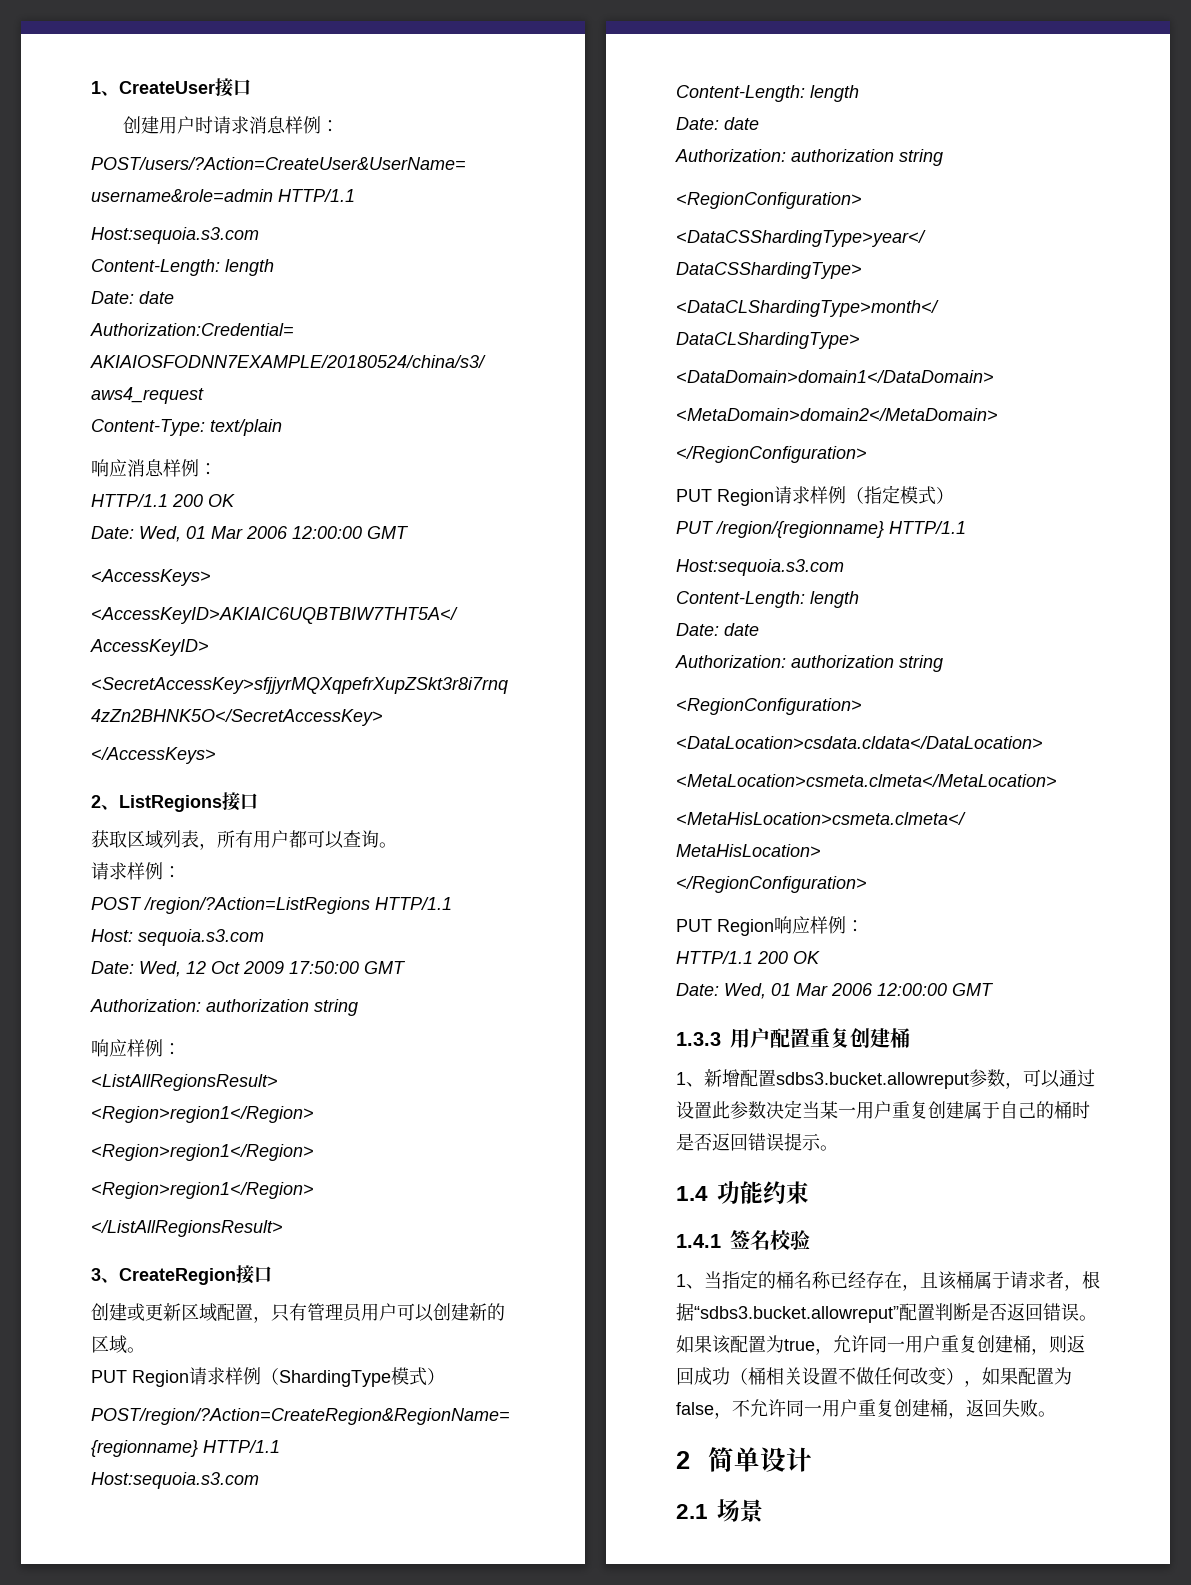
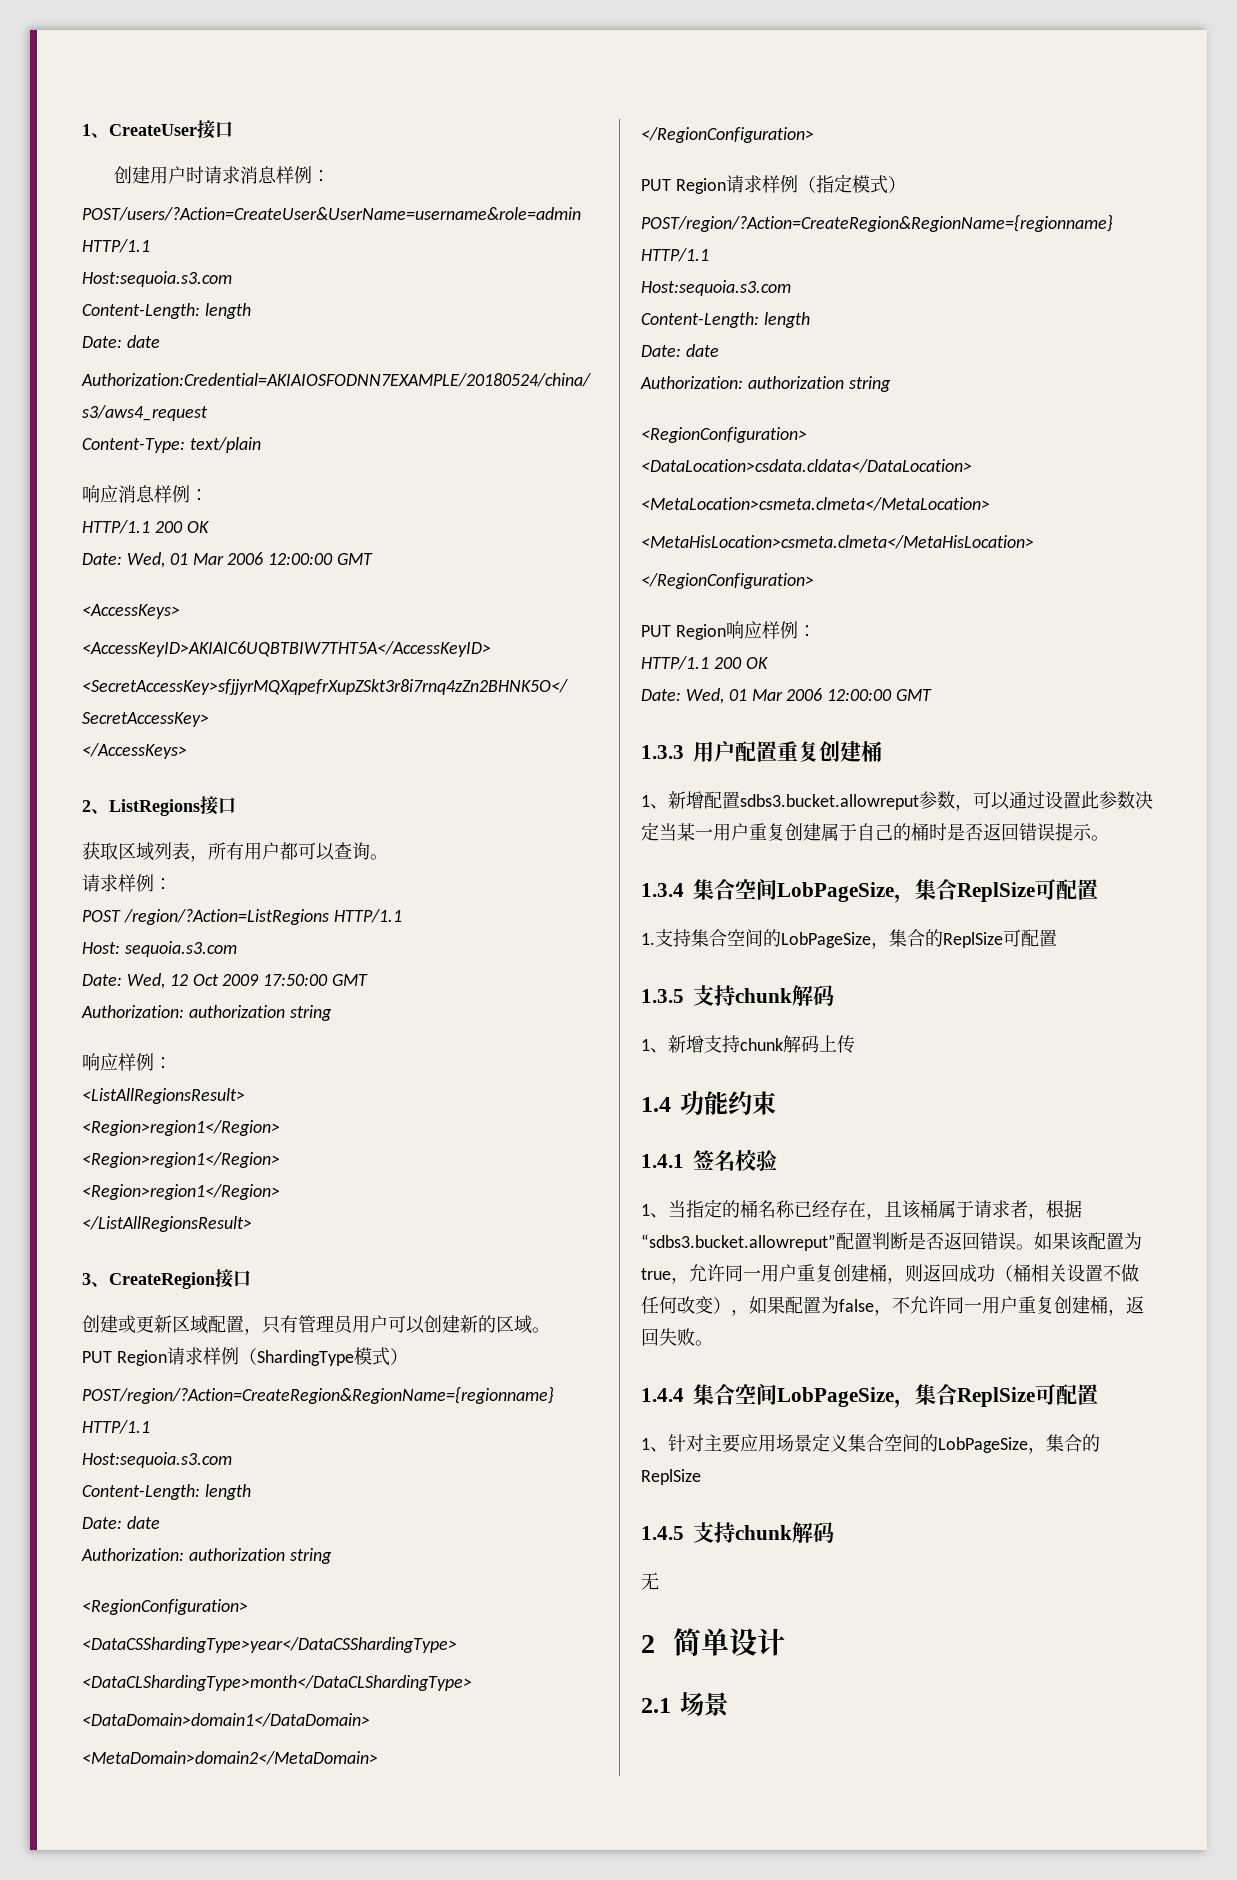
  PUT Region请求样例（指定模式）
- PUT /region/{regionname} HTTP/1.1
+ POST/region/?Action=CreateRegion&RegionName={regionname} HTTP/1.1
+ 1.3.4集合空间LobPageSize，集合ReplSize可配置
+ 1.支持集合空间的LobPageSize，集合的ReplSize可配置
+ 1.3.5支持chunk解码
+ 1、新增支持chunk解码上传
+ 1.4.4集合空间LobPageSize，集合ReplSize可配置
+ 1、针对主要应用场景定义集合空间的LobPageSize，集合的ReplSize
+ 1.4.5支持chunk解码
+ 无

